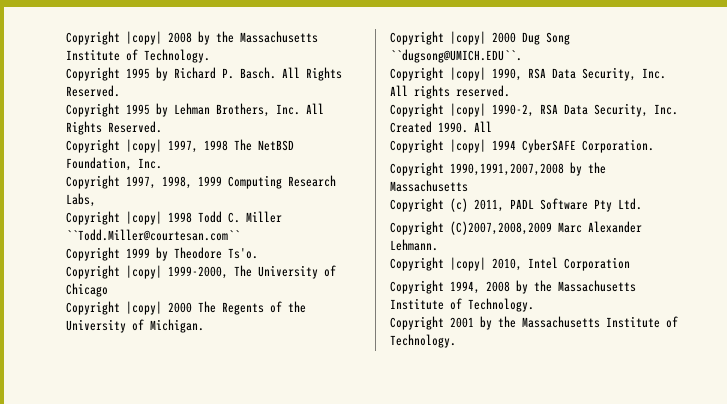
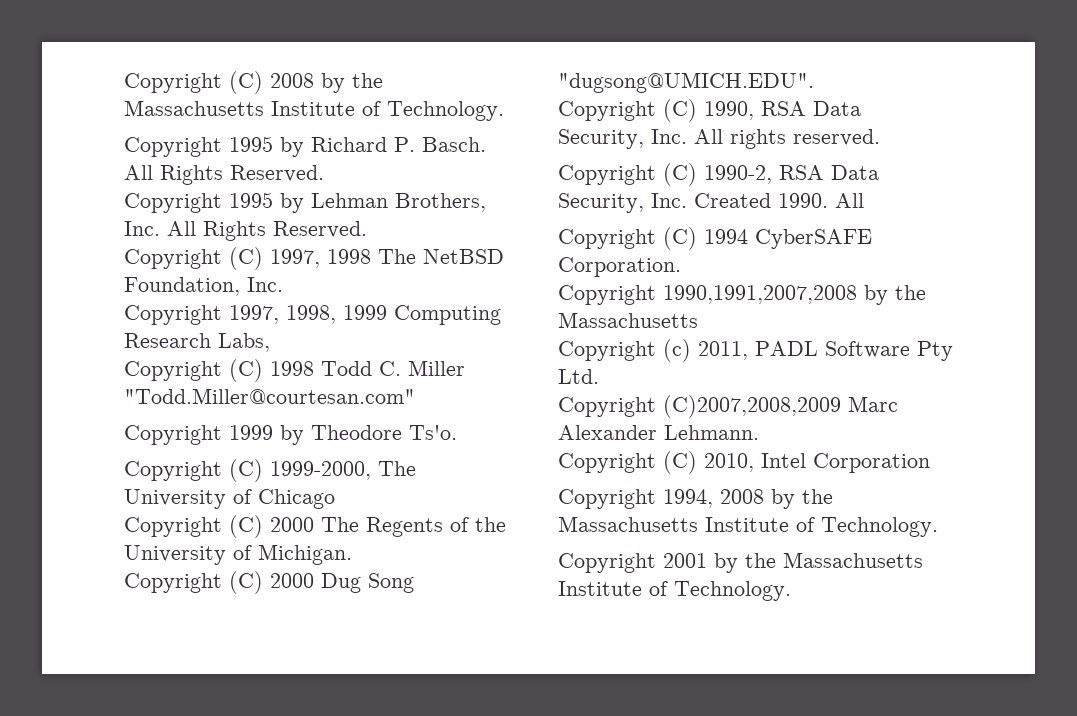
- Copyright |copy| 2008 by the Massachusetts Institute of Technology.
+ Copyright (C) 2008 by the Massachusetts Institute of Technology.
- Copyright |copy| 1997, 1998 The NetBSD Foundation, Inc.
+ Copyright (C) 1997, 1998 The NetBSD Foundation, Inc.
- Copyright |copy| 1998 Todd C. Miller ``Todd.Miller@courtesan.com``
+ Copyright (C) 1998 Todd C. Miller "Todd.Miller@courtesan.com"
- Copyright |copy| 1999-2000, The University of Chicago
+ Copyright (C) 1999-2000, The University of Chicago
- Copyright |copy| 2000 The Regents of the University of Michigan.
+ Copyright (C) 2000 The Regents of the University of Michigan.
- Copyright |copy| 2000 Dug Song ``dugsong@UMICH.EDU``.
- Copyright |copy| 1990, RSA Data Security, Inc. All rights reserved.
+ Copyright (C) 2000 Dug Song "dugsong@UMICH.EDU".
+ Copyright (C) 1990, RSA Data Security, Inc. All rights reserved.
- Copyright |copy| 1990-2, RSA Data Security, Inc. Created 1990.
+ Copyright (C) 1990-2, RSA Data Security, Inc. Created 1990.
- Copyright |copy| 1994 CyberSAFE Corporation.
+ Copyright (C) 1994 CyberSAFE Corporation.
- Copyright |copy| 2010, Intel Corporation
+ Copyright (C) 2010, Intel Corporation

